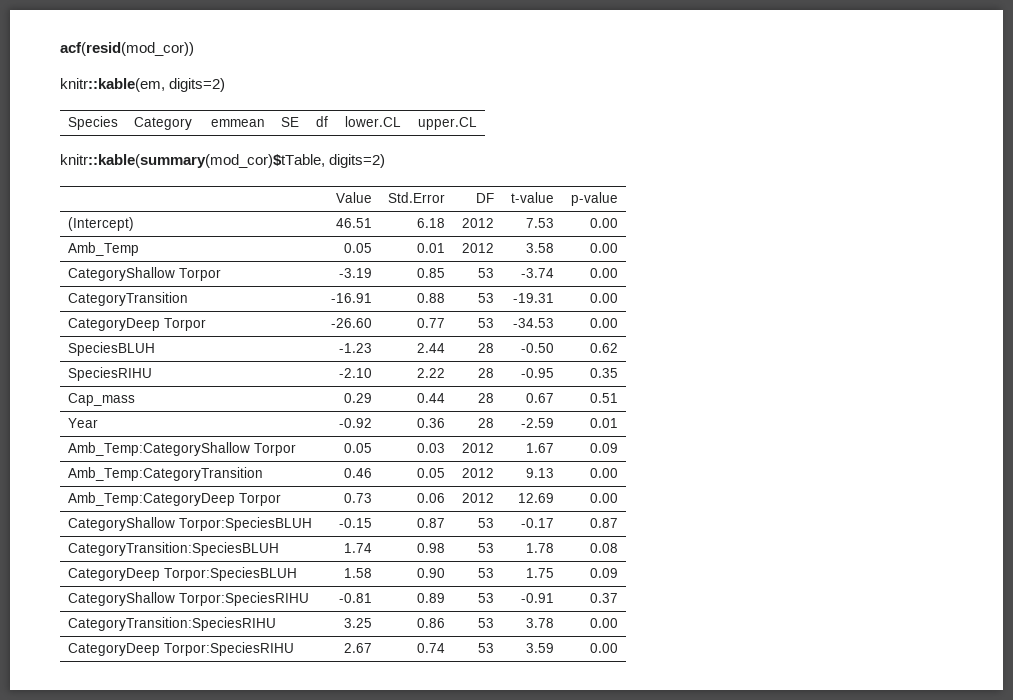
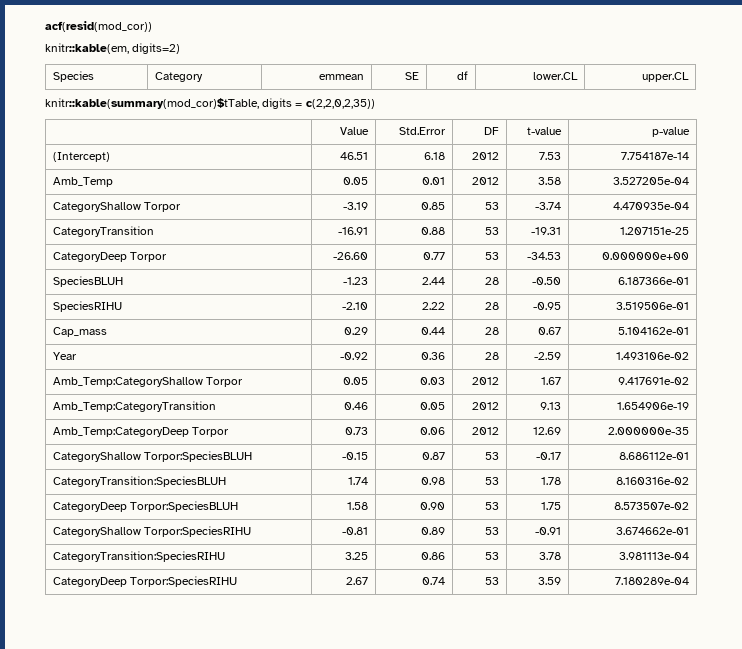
- knitr::kable(summary(mod_cor)$tTable, digits=2)
+ knitr::kable(summary(mod_cor)$tTable, digits = c(2,2,0,2,35))
- (Intercept) | 46.51 | 6.18 | 2012 | 7.53 | 0.00
+ (Intercept) | 46.51 | 6.18 | 2012 | 7.53 | 7.754187e-14
- Amb_Temp | 0.05 | 0.01 | 2012 | 3.58 | 0.00
+ Amb_Temp | 0.05 | 0.01 | 2012 | 3.58 | 3.527205e-04
- CategoryShallow Torpor | -3.19 | 0.85 | 53 | -3.74 | 0.00
+ CategoryShallow Torpor | -3.19 | 0.85 | 53 | -3.74 | 4.470935e-04
- CategoryTransition | -16.91 | 0.88 | 53 | -19.31 | 0.00
+ CategoryTransition | -16.91 | 0.88 | 53 | -19.31 | 1.207151e-25
- CategoryDeep Torpor | -26.60 | 0.77 | 53 | -34.53 | 0.00
+ CategoryDeep Torpor | -26.60 | 0.77 | 53 | -34.53 | 0.000000e+00
- SpeciesBLUH | -1.23 | 2.44 | 28 | -0.50 | 0.62
+ SpeciesBLUH | -1.23 | 2.44 | 28 | -0.50 | 6.187366e-01
- SpeciesRIHU | -2.10 | 2.22 | 28 | -0.95 | 0.35
+ SpeciesRIHU | -2.10 | 2.22 | 28 | -0.95 | 3.519506e-01
- Cap_mass | 0.29 | 0.44 | 28 | 0.67 | 0.51
+ Cap_mass | 0.29 | 0.44 | 28 | 0.67 | 5.104162e-01
- Year | -0.92 | 0.36 | 28 | -2.59 | 0.01
+ Year | -0.92 | 0.36 | 28 | -2.59 | 1.493106e-02
- Amb_Temp:CategoryShallow Torpor | 0.05 | 0.03 | 2012 | 1.67 | 0.09
+ Amb_Temp:CategoryShallow Torpor | 0.05 | 0.03 | 2012 | 1.67 | 9.417691e-02
- Amb_Temp:CategoryTransition | 0.46 | 0.05 | 2012 | 9.13 | 0.00
+ Amb_Temp:CategoryTransition | 0.46 | 0.05 | 2012 | 9.13 | 1.654906e-19
- Amb_Temp:CategoryDeep Torpor | 0.73 | 0.06 | 2012 | 12.69 | 0.00
+ Amb_Temp:CategoryDeep Torpor | 0.73 | 0.06 | 2012 | 12.69 | 2.000000e-35
- CategoryShallow Torpor:SpeciesBLUH | -0.15 | 0.87 | 53 | -0.17 | 0.87
+ CategoryShallow Torpor:SpeciesBLUH | -0.15 | 0.87 | 53 | -0.17 | 8.686112e-01
- CategoryTransition:SpeciesBLUH | 1.74 | 0.98 | 53 | 1.78 | 0.08
+ CategoryTransition:SpeciesBLUH | 1.74 | 0.98 | 53 | 1.78 | 8.160316e-02
- CategoryDeep Torpor:SpeciesBLUH | 1.58 | 0.90 | 53 | 1.75 | 0.09
+ CategoryDeep Torpor:SpeciesBLUH | 1.58 | 0.90 | 53 | 1.75 | 8.573507e-02
- CategoryShallow Torpor:SpeciesRIHU | -0.81 | 0.89 | 53 | -0.91 | 0.37
+ CategoryShallow Torpor:SpeciesRIHU | -0.81 | 0.89 | 53 | -0.91 | 3.674662e-01
- CategoryTransition:SpeciesRIHU | 3.25 | 0.86 | 53 | 3.78 | 0.00
+ CategoryTransition:SpeciesRIHU | 3.25 | 0.86 | 53 | 3.78 | 3.981113e-04
- CategoryDeep Torpor:SpeciesRIHU | 2.67 | 0.74 | 53 | 3.59 | 0.00
+ CategoryDeep Torpor:SpeciesRIHU | 2.67 | 0.74 | 53 | 3.59 | 7.180289e-04

